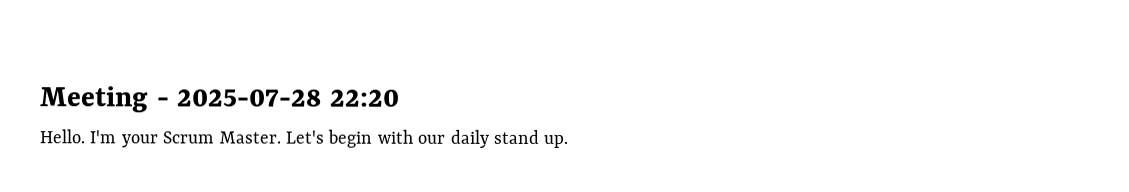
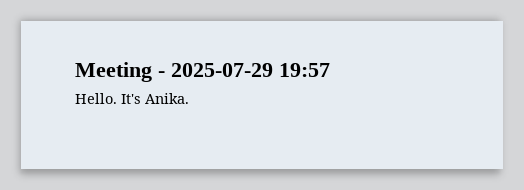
- Meeting - 2025-07-28 22:20
+ Meeting - 2025-07-29 19:57
- I'm your Scrum Master. Let's begin with our daily stand up.
+ It's Anika.

